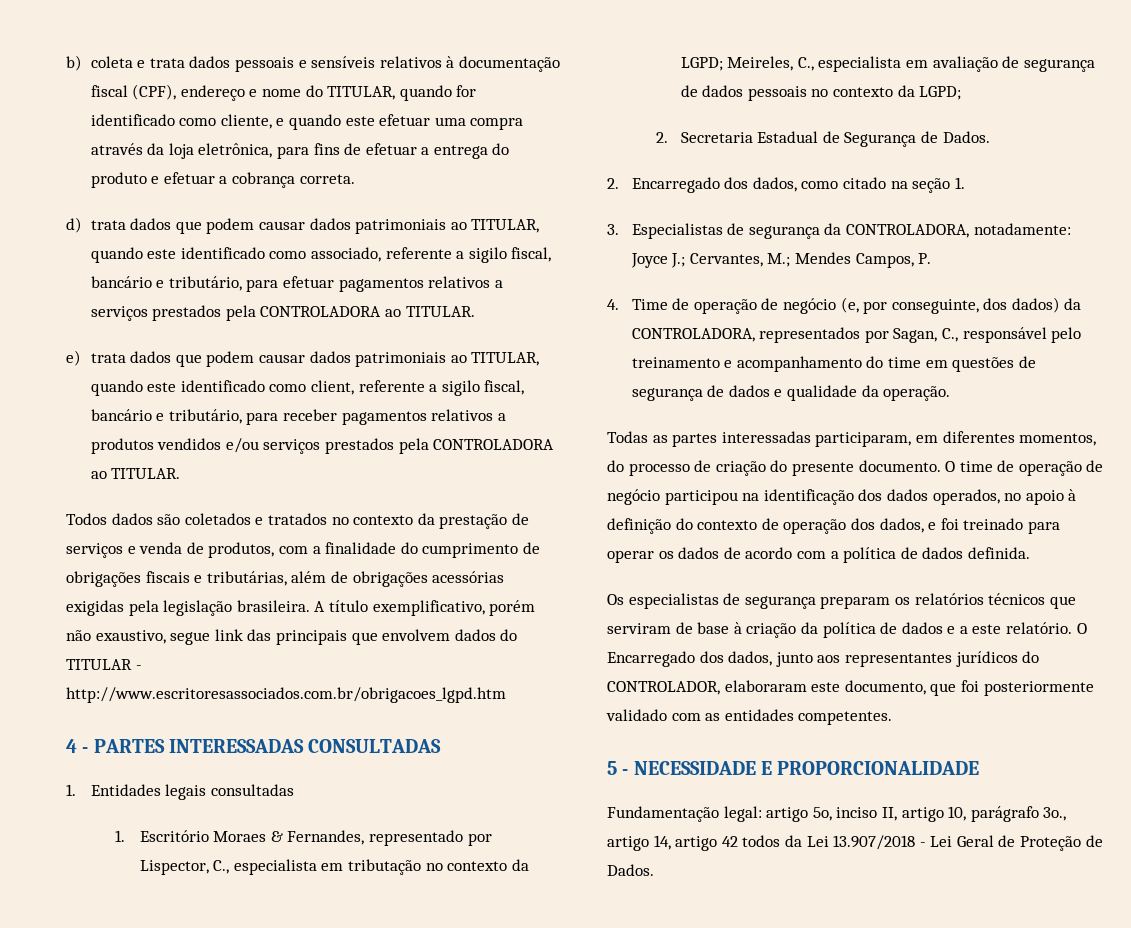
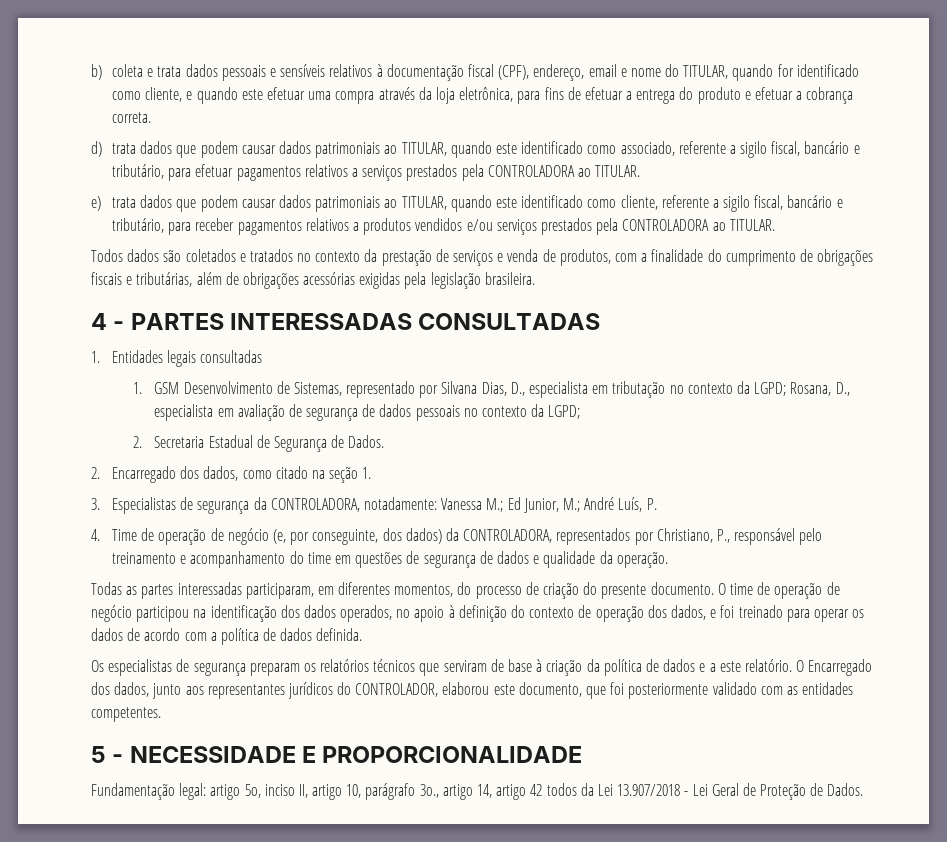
- b) coleta e trata dados pessoais e sensíveis relativos à documentação fiscal (CPF), endereço e nome do TITULAR, quando for identificado como cliente, e quando este efetuar uma compra através da loja eletrônica, para fins de efetuar a entrega do produto e efetuar a cobrança correta.
+ b) coleta e trata dados pessoais e sensíveis relativos à documentação fiscal (CPF), endereço, email e nome do TITULAR, quando for identificado como cliente, e quando este efetuar uma compra através da loja eletrônica, para fins de efetuar a entrega do produto e efetuar a cobrança correta.
- e) trata dados que podem causar dados patrimoniais ao TITULAR, quando este identificado como client, referente a sigilo fiscal, bancário e tributário, para receber pagamentos relativos a produtos vendidos e/ou serviços prestados pela CONTROLADORA ao TITULAR.
+ e) trata dados que podem causar dados patrimoniais ao TITULAR, quando este identificado como cliente, referente a sigilo fiscal, bancário e tributário, para receber pagamentos relativos a produtos vendidos e/ou serviços prestados pela CONTROLADORA ao TITULAR.
- A título exemplificativo, porém não exaustivo, segue link das principais que envolvem dados do TITULAR - http://www.escritoresassociados.com.br/obrigacoes_lgpd.htm
- 1. Escritório Moraes & Fernandes, representado por Lispector, C., especialista em tributação no contexto da LGPD; Meireles, C., especialista em avaliação de segurança de dados pessoais no contexto da LGPD;
+ 1. GSM Desenvolvimento de Sistemas, representado por Silvana Dias, D., especialista em tributação no contexto da LGPD; Rosana, D., especialista em avaliação de segurança de dados pessoais no contexto da LGPD;
- 3. Especialistas de segurança da CONTROLADORA, notadamente: Joyce J.; Cervantes, M.; Mendes Campos, P.
+ 3. Especialistas de segurança da CONTROLADORA, notadamente: Vanessa M.; Ed Junior, M.; André Luís, P.
- 4. Time de operação de negócio (e, por conseguinte, dos dados) da CONTROLADORA, representados por Sagan, C., responsável pelo treinamento e acompanhamento do time em questões de segurança de dados e qualidade da operação.
+ 4. Time de operação de negócio (e, por conseguinte, dos dados) da CONTROLADORA, representados por Christiano, P., responsável pelo treinamento e acompanhamento do time em questões de segurança de dados e qualidade da operação.
- O Encarregado dos dados, junto aos representantes jurídicos do CONTROLADOR, elaboraram este documento, que foi posteriormente validado com as entidades competentes.
+ O Encarregado dos dados, junto aos representantes jurídicos do CONTROLADOR, elaborou este documento, que foi posteriormente validado com as entidades competentes.

